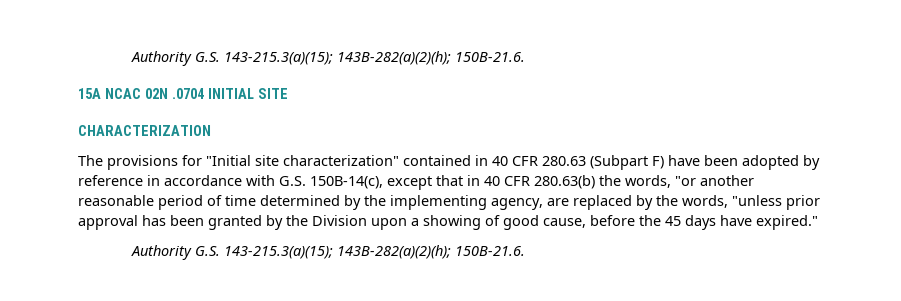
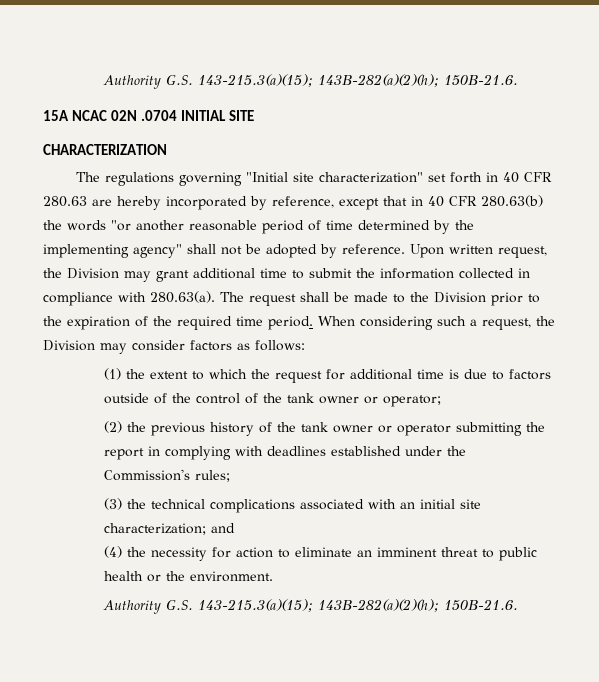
- The provisions for "Initial site characterization" contained in 40 CFR 280.63 (Subpart F) have been adopted by reference in accordance with G.S. 150B-14(c), except that in 40 CFR 280.63(b) the words, "or another reasonable period of time determined by the implementing agency, are replaced by the words, "unless prior approval has been granted by the Division upon a showing of good cause, before the 45 days have expired."
+ The regulations governing "Initial site characterization" set forth in 40 CFR 280.63 are hereby incorporated by reference, except that in 40 CFR 280.63(b) the words "or another reasonable period of time determined by the implementing agency" shall not be adopted by reference. Upon written request, the Division may grant additional time to submit the information collected in compliance with 280.63(a). The request shall be made to the Division prior to the expiration of the required time period. When considering such a request, the Division may consider factors as follows:
+ (1) the extent to which the request for additional time is due to factors outside of the control of the tank owner or operator;
+ (2) the previous history of the tank owner or operator submitting the report in complying with deadlines established under the Commission's rules;
+ (3) the technical complications associated with an initial site characterization; and
+ (4) the necessity for action to eliminate an imminent threat to public health or the environment.

